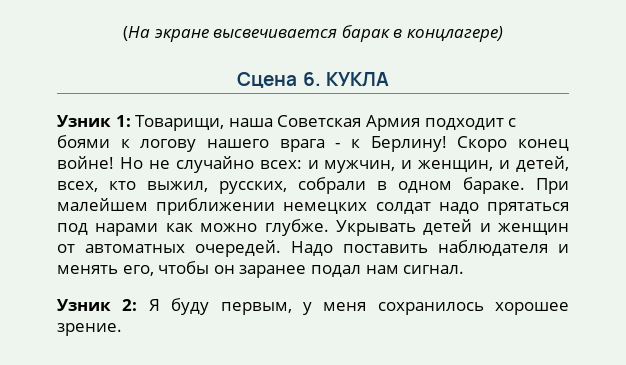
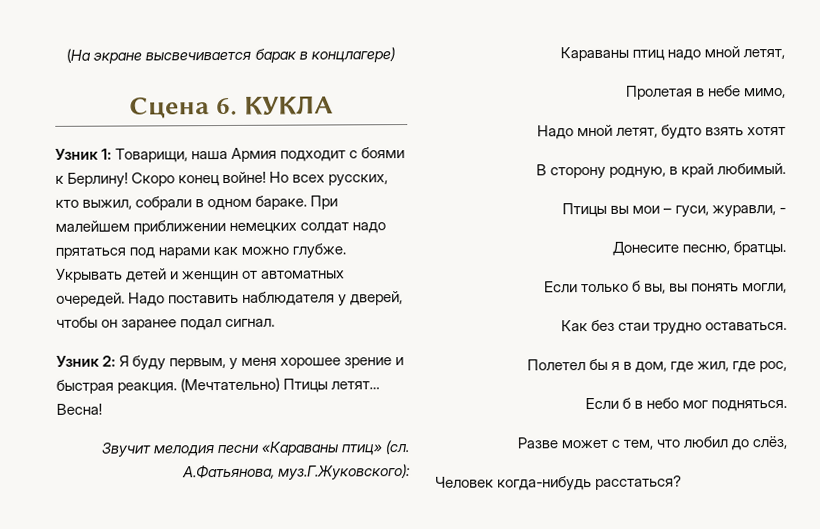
- Узник 1: Товарищи, наша Советская Армия подходит с боями к логову нашего врага - к Берлину!
+ Узник 1: Товарищи, наша Армия подходит с боями к Берлину!
- Но не случайно всех: и мужчин, и женщин, и детей, всех, кто выжил, русских, собрали в одном бараке.
+ Но всех русских, кто выжил, собрали в одном бараке.
- Надо поставить наблюдателя и менять его, чтобы он заранее подал нам сигнал.
+ Надо поставить наблюдателя у дверей, чтобы он заранее подал сигнал.
- Узник 2: Я буду первым, у меня сохранилось хорошее зрение.
+ Узник 2: Я буду первым, у меня хорошее зрение и быстрая реакция. (Мечтательно) Птицы летят… Весна!
+ Звучит мелодия песни «Караваны птиц» (сл. А.Фатьянова, муз.Г.Жуковского):
+ Караваны птиц надо мной летят,
+ Пролетая в небе мимо,
+ Надо мной летят, будто взять хотят
+ В сторону родную, в край любимый.
+ Птицы вы мои – гуси, журавли, -
+ Донесите песню, братцы.
+ Если только б вы, вы понять могли,
+ Как без стаи трудно оставаться.
+ Полетел бы я в дом, где жил, где рос,
+ Если б в небо мог подняться.
+ Разве может с тем, что любил до слёз,
+ Человек когда-нибудь расстаться?

